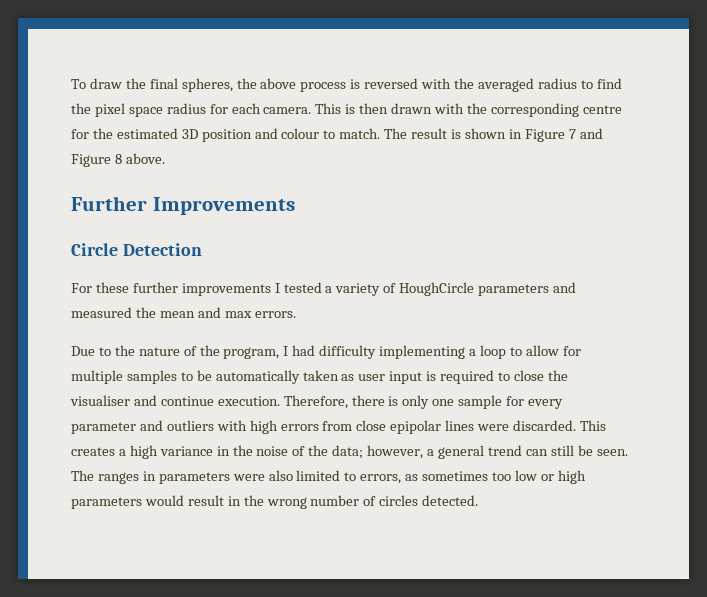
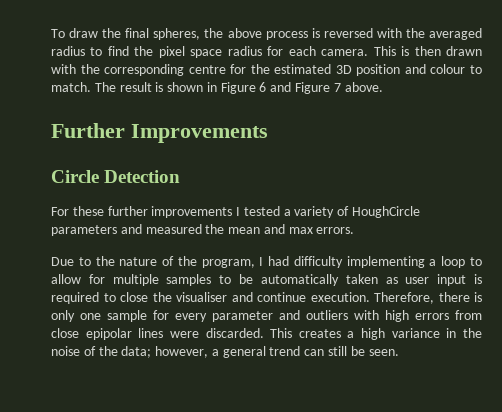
- The result is shown in Figure 7 and Figure 8 above.
+ The result is shown in Figure 6 and Figure 7 above.
- The ranges in parameters were also limited to errors, as sometimes too low or high parameters would result in the wrong number of circles detected.

